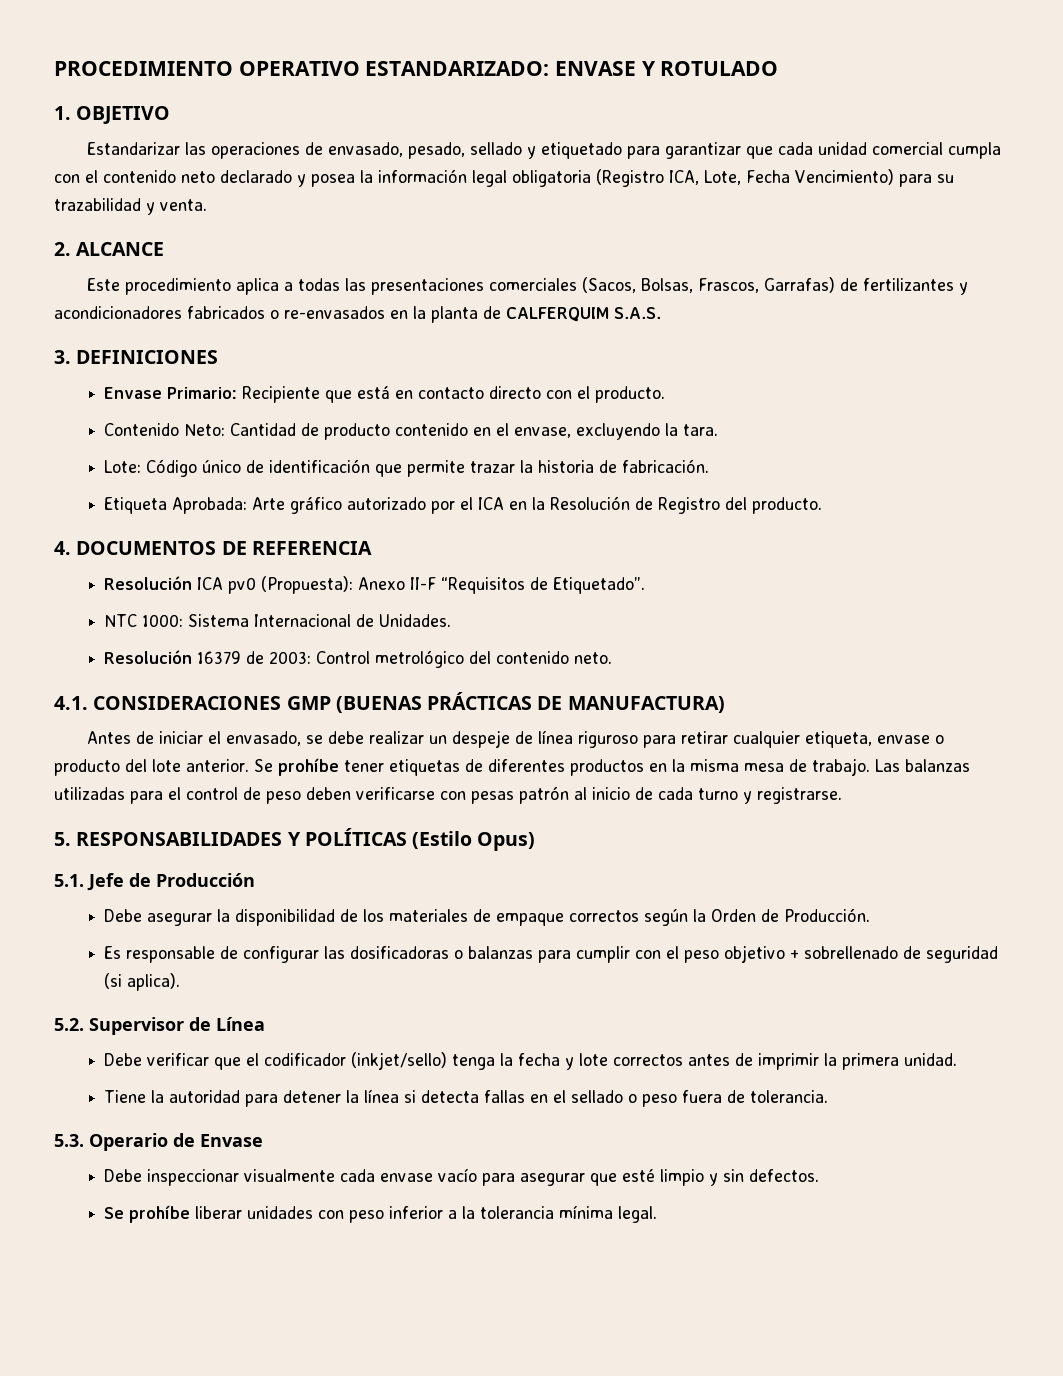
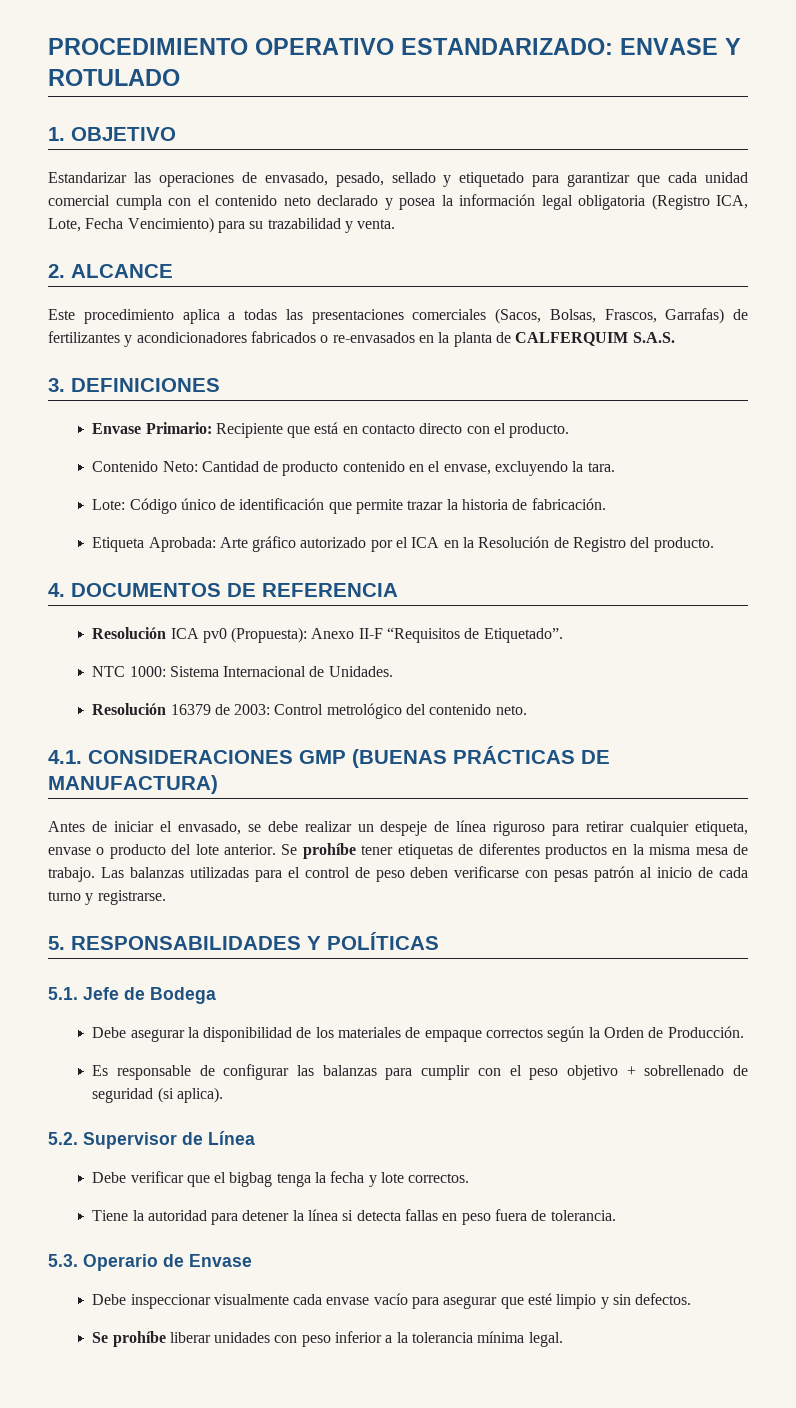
- 5. RESPONSABILIDADES Y POLÍTICAS (Estilo Opus)
+ 5. RESPONSABILIDADES Y POLÍTICAS
- 5.1. Jefe de Producción
+ 5.1. Jefe de Bodega
- Es responsable de configurar las dosificadoras o balanzas para cumplir con el peso objetivo + sobrellenado de seguridad (si aplica).
+ Es responsable de configurar las balanzas para cumplir con el peso objetivo + sobrellenado de seguridad (si aplica).
- Debe verificar que el codificador (inkjet/sello) tenga la fecha y lote correctos antes de imprimir la primera unidad.
+ Debe verificar que el bigbag tenga la fecha y lote correctos.
- Tiene la autoridad para detener la línea si detecta fallas en el sellado o peso fuera de tolerancia.
+ Tiene la autoridad para detener la línea si detecta fallas en peso fuera de tolerancia.

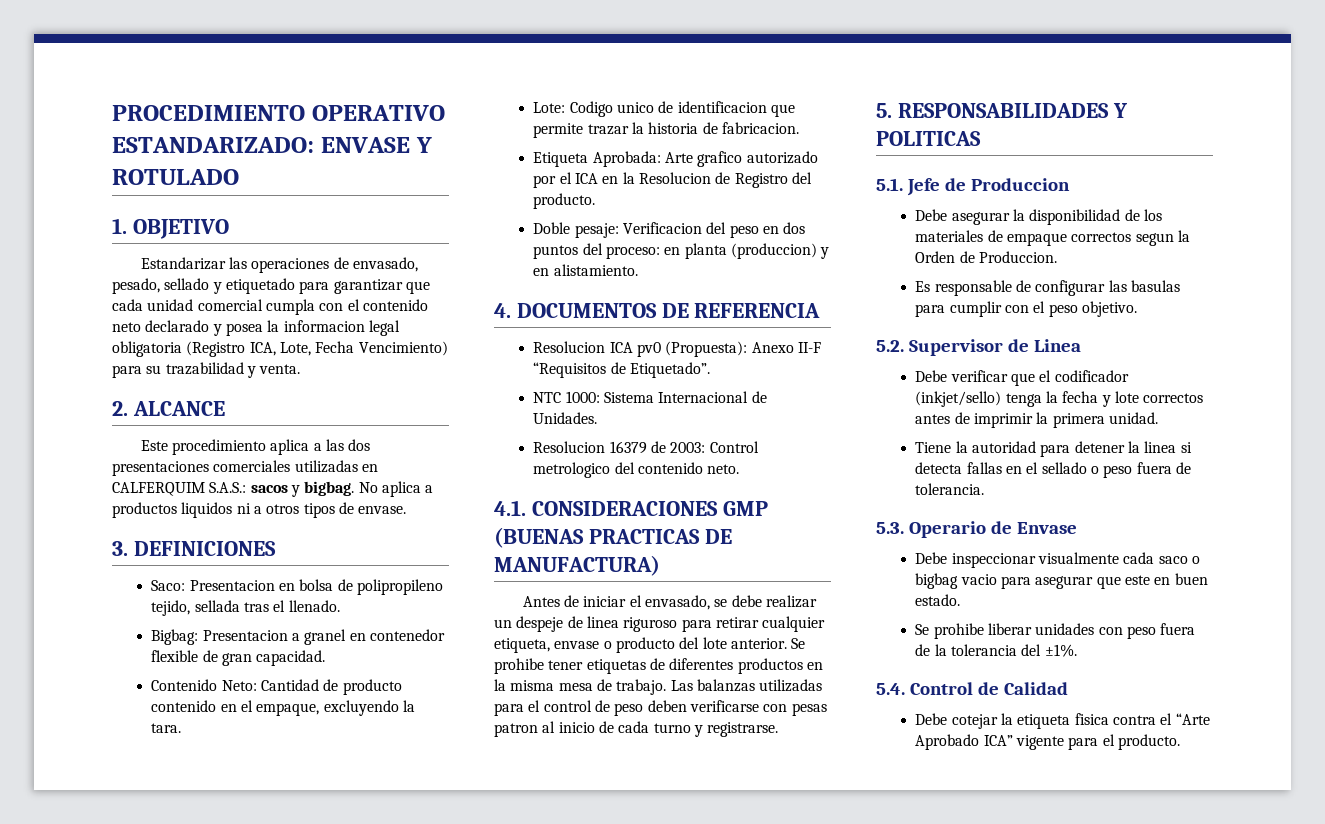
- Estandarizar las operaciones de envasado, pesado, sellado y etiquetado para garantizar que cada unidad comercial cumpla con el contenido neto declarado y posea la información legal obligatoria (Registro ICA, Lote, Fecha Vencimiento) para su trazabilidad y venta.
+ Estandarizar las operaciones de envasado, pesado, sellado y etiquetado para garantizar que cada unidad comercial cumpla con el contenido neto declarado y posea la informacion legal obligatoria (Registro ICA, Lote, Fecha Vencimiento) para su trazabilidad y venta.
- Este procedimiento aplica a todas las presentaciones comerciales (Sacos, Bolsas, Frascos, Garrafas) de fertilizantes y acondicionadores fabricados o re-envasados en la planta de CALFERQUIM S.A.S.
+ Este procedimiento aplica a las dos presentaciones comerciales utilizadas en CALFERQUIM S.A.S.: sacos y bigbag. No aplica a productos liquidos ni a otros tipos de envase.
  3. DEFINICIONES
- Envase Primario: Recipiente que está en contacto directo con el producto.
+ Saco: Presentacion en bolsa de polipropileno tejido, sellada tras el llenado.
+ Bigbag: Presentacion a granel en contenedor flexible de gran capacidad.
- Contenido Neto: Cantidad de producto contenido en el envase, excluyendo la tara.
+ Contenido Neto: Cantidad de producto contenido en el empaque, excluyendo la tara.
- Lote: Código único de identificación que permite trazar la historia de fabricación.
+ Lote: Codigo unico de identificacion que permite trazar la historia de fabricacion.
- Etiqueta Aprobada: Arte gráfico autorizado por el ICA en la Resolución de Registro del producto.
+ Etiqueta Aprobada: Arte grafico autorizado por el ICA en la Resolucion de Registro del producto.
+ Doble pesaje: Verificacion del peso en dos puntos del proceso: en planta (produccion) y en alistamiento.
- Resolución ICA pv0 (Propuesta): Anexo II-F “Requisitos de Etiquetado”.
+ Resolucion ICA pv0 (Propuesta): Anexo II-F “Requisitos de Etiquetado”.
- Resolución 16379 de 2003: Control metrológico del contenido neto.
+ Resolucion 16379 de 2003: Control metrologico del contenido neto.
- 4.1. CONSIDERACIONES GMP (BUENAS PRÁCTICAS DE MANUFACTURA)
+ 4.1. CONSIDERACIONES GMP (BUENAS PRACTICAS DE MANUFACTURA)
- Antes de iniciar el envasado, se debe realizar un despeje de línea riguroso para retirar cualquier etiqueta, envase o producto del lote anterior.
+ Antes de iniciar el envasado, se debe realizar un despeje de linea riguroso para retirar cualquier etiqueta, envase o producto del lote anterior.
- Se prohíbe tener etiquetas de diferentes productos en la misma mesa de trabajo.
+ Se prohibe tener etiquetas de diferentes productos en la misma mesa de trabajo.
- Las balanzas utilizadas para el control de peso deben verificarse con pesas patrón al inicio de cada turno y registrarse.
+ Las balanzas utilizadas para el control de peso deben verificarse con pesas patron al inicio de cada turno y registrarse.
- 5. RESPONSABILIDADES Y POLÍTICAS
+ 5. RESPONSABILIDADES Y POLITICAS
- 5.1. Jefe de Bodega
+ 5.1. Jefe de Produccion
- Debe asegurar la disponibilidad de los materiales de empaque correctos según la Orden de Producción.
+ Debe asegurar la disponibilidad de los materiales de empaque correctos segun la Orden de Produccion.
- Es responsable de configurar las balanzas para cumplir con el peso objetivo + sobrellenado de seguridad (si aplica).
+ Es responsable de configurar las basulas para cumplir con el peso objetivo.
- 5.2. Supervisor de Línea
+ 5.2. Supervisor de Linea
- Debe verificar que el bigbag tenga la fecha y lote correctos.
+ Debe verificar que el codificador (inkjet/sello) tenga la fecha y lote correctos antes de imprimir la primera unidad.
- Tiene la autoridad para detener la línea si detecta fallas en peso fuera de tolerancia.
+ Tiene la autoridad para detener la linea si detecta fallas en el sellado o peso fuera de tolerancia.
- Debe inspeccionar visualmente cada envase vacío para asegurar que esté limpio y sin defectos.
- Se prohíbe liberar unidades con peso inferior a la tolerancia mínima legal.
+ Debe inspeccionar visualmente cada saco o bigbag vacio para asegurar que este en buen estado.
+ Se prohibe liberar unidades con peso fuera de la tolerancia del ±1%.
+ 5.4. Control de Calidad
+ Debe cotejar la etiqueta fisica contra el “Arte Aprobado ICA” vigente para el producto.

